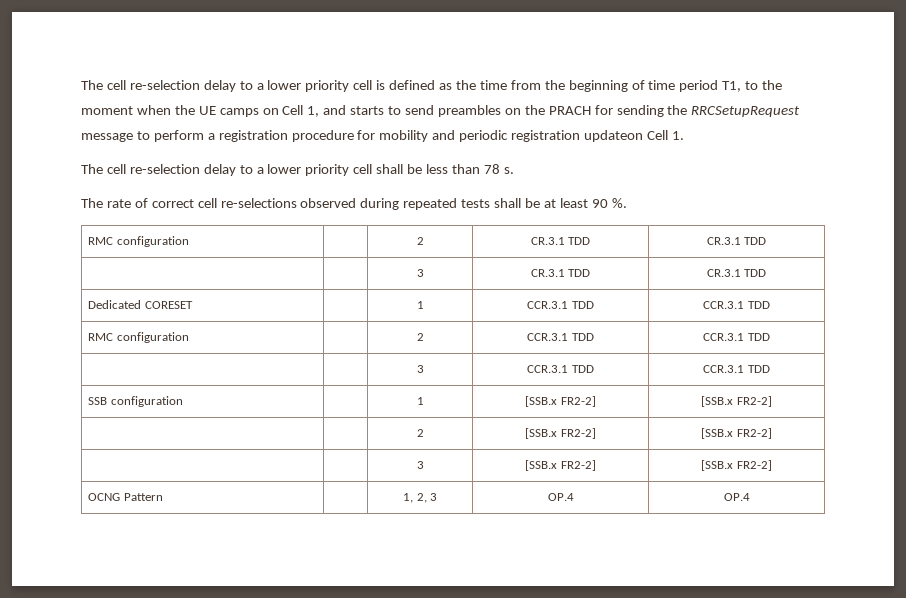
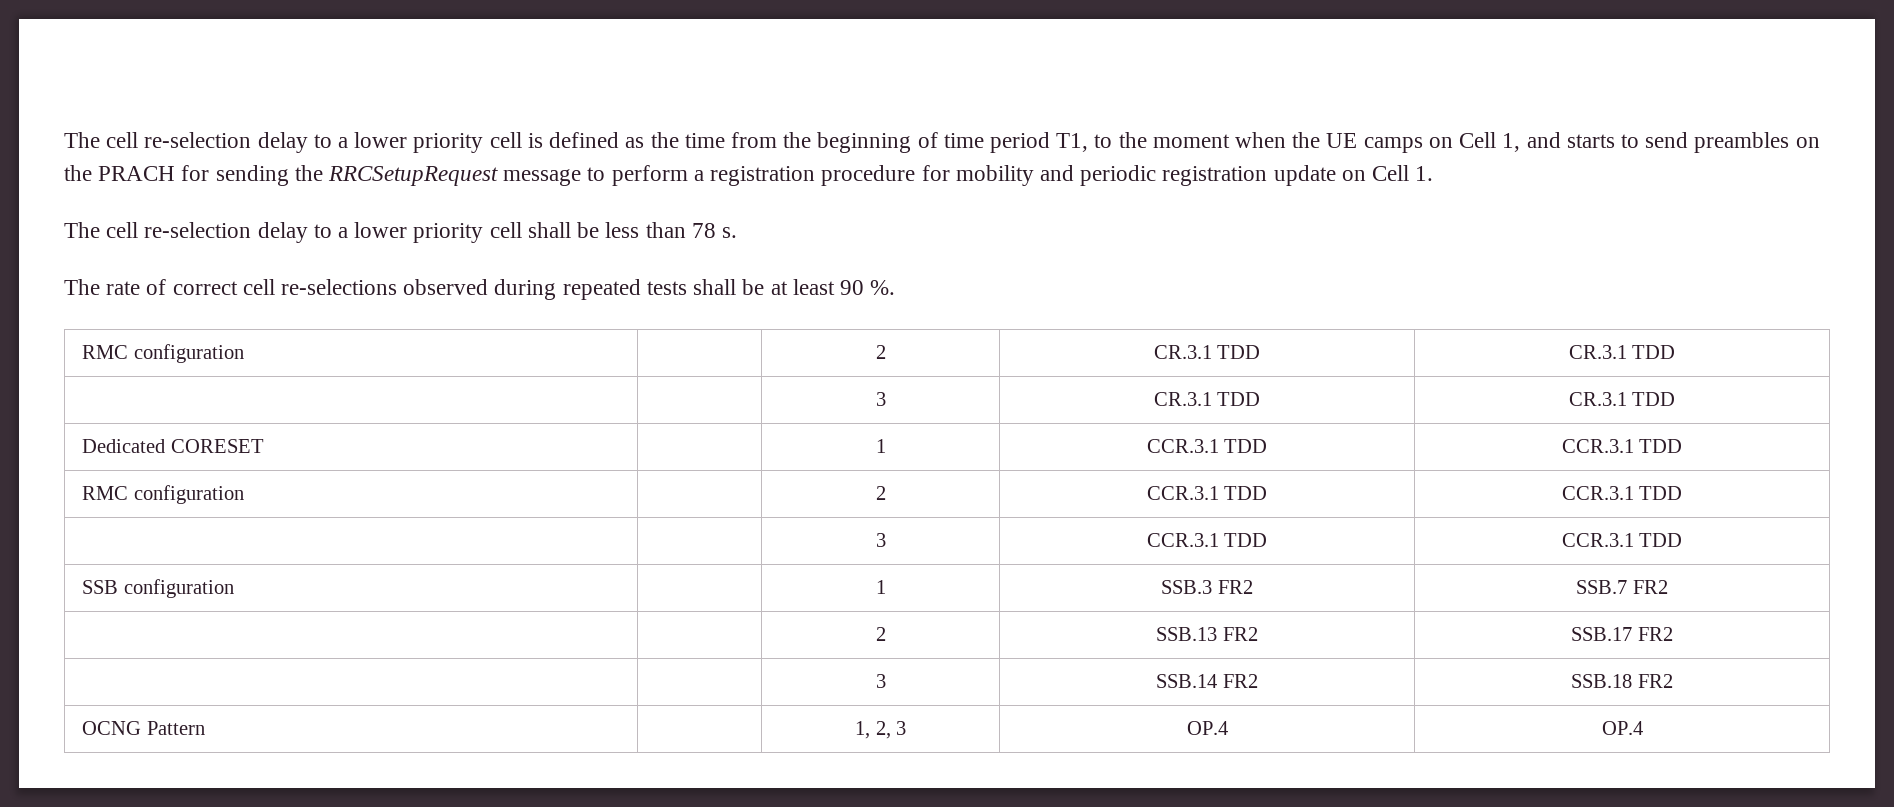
- The cell re-selection delay to a lower priority cell is defined as the time from the beginning of time period T1, to the moment when the UE camps on Cell 1, and starts to send preambles on the PRACH for sending the RRCSetupRequest message to perform a registration procedure for mobility and periodic registration updateon Cell 1.
+ The cell re-selection delay to a lower priority cell is defined as the time from the beginning of time period T1, to the moment when the UE camps on Cell 1, and starts to send preambles on the PRACH for sending the RRCSetupRequest message to perform a registration procedure for mobility and periodic registration update on Cell 1.
- SSB configuration | | 1 | [SSB.x FR2-2] | [SSB.x FR2-2]
- | | 2 | [SSB.x FR2-2] | [SSB.x FR2-2]
- | | 3 | [SSB.x FR2-2] | [SSB.x FR2-2]
+ SSB configuration | | 1 | SSB.3 FR2 | SSB.7 FR2
+ | | 2 | SSB.13 FR2 | SSB.17 FR2
+ | | 3 | SSB.14 FR2 | SSB.18 FR2

